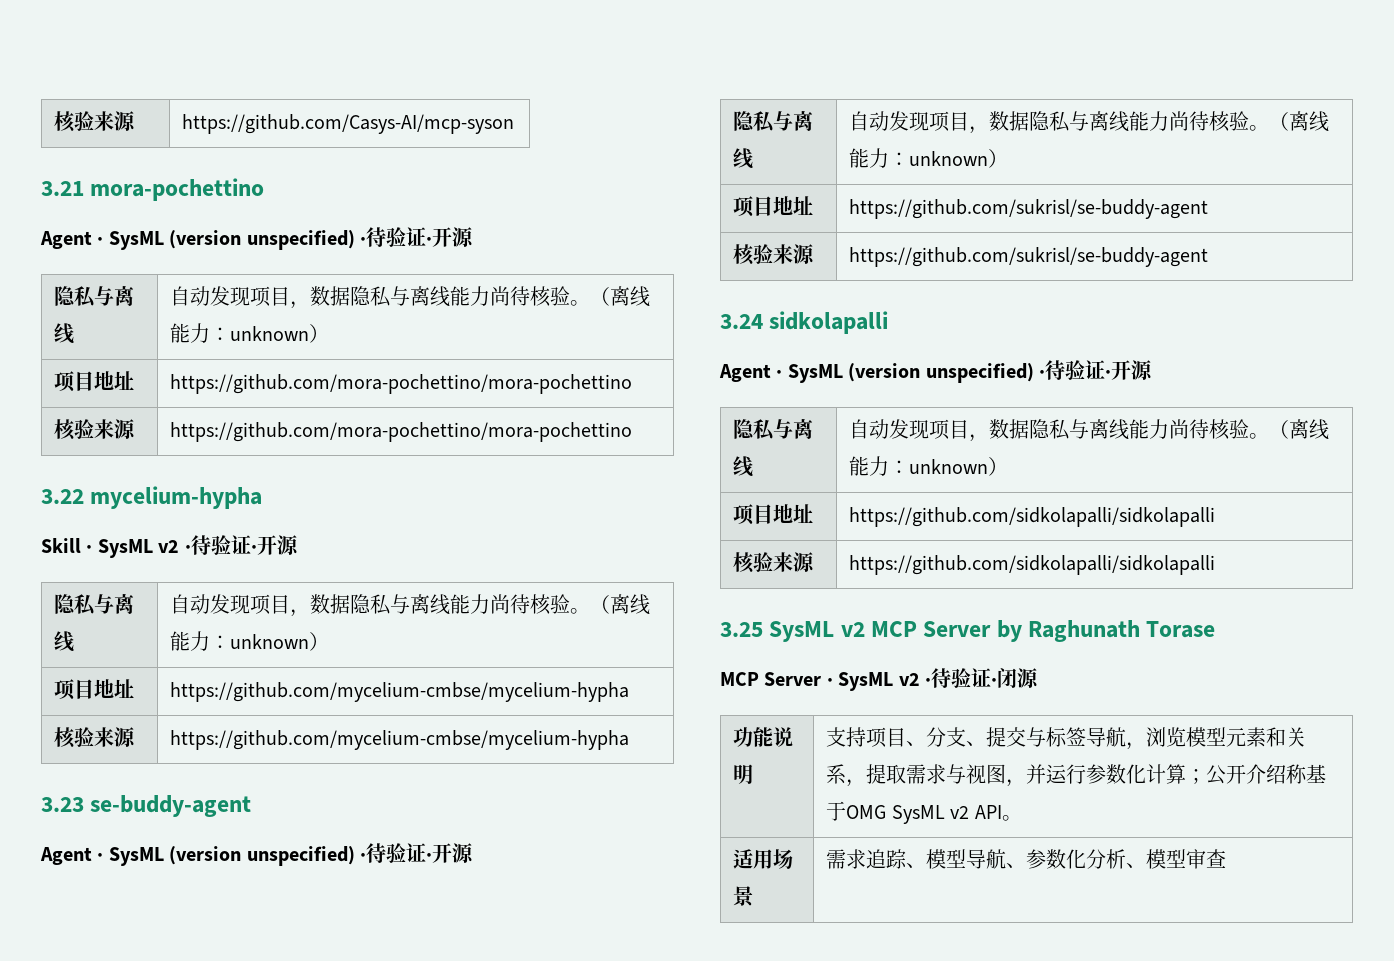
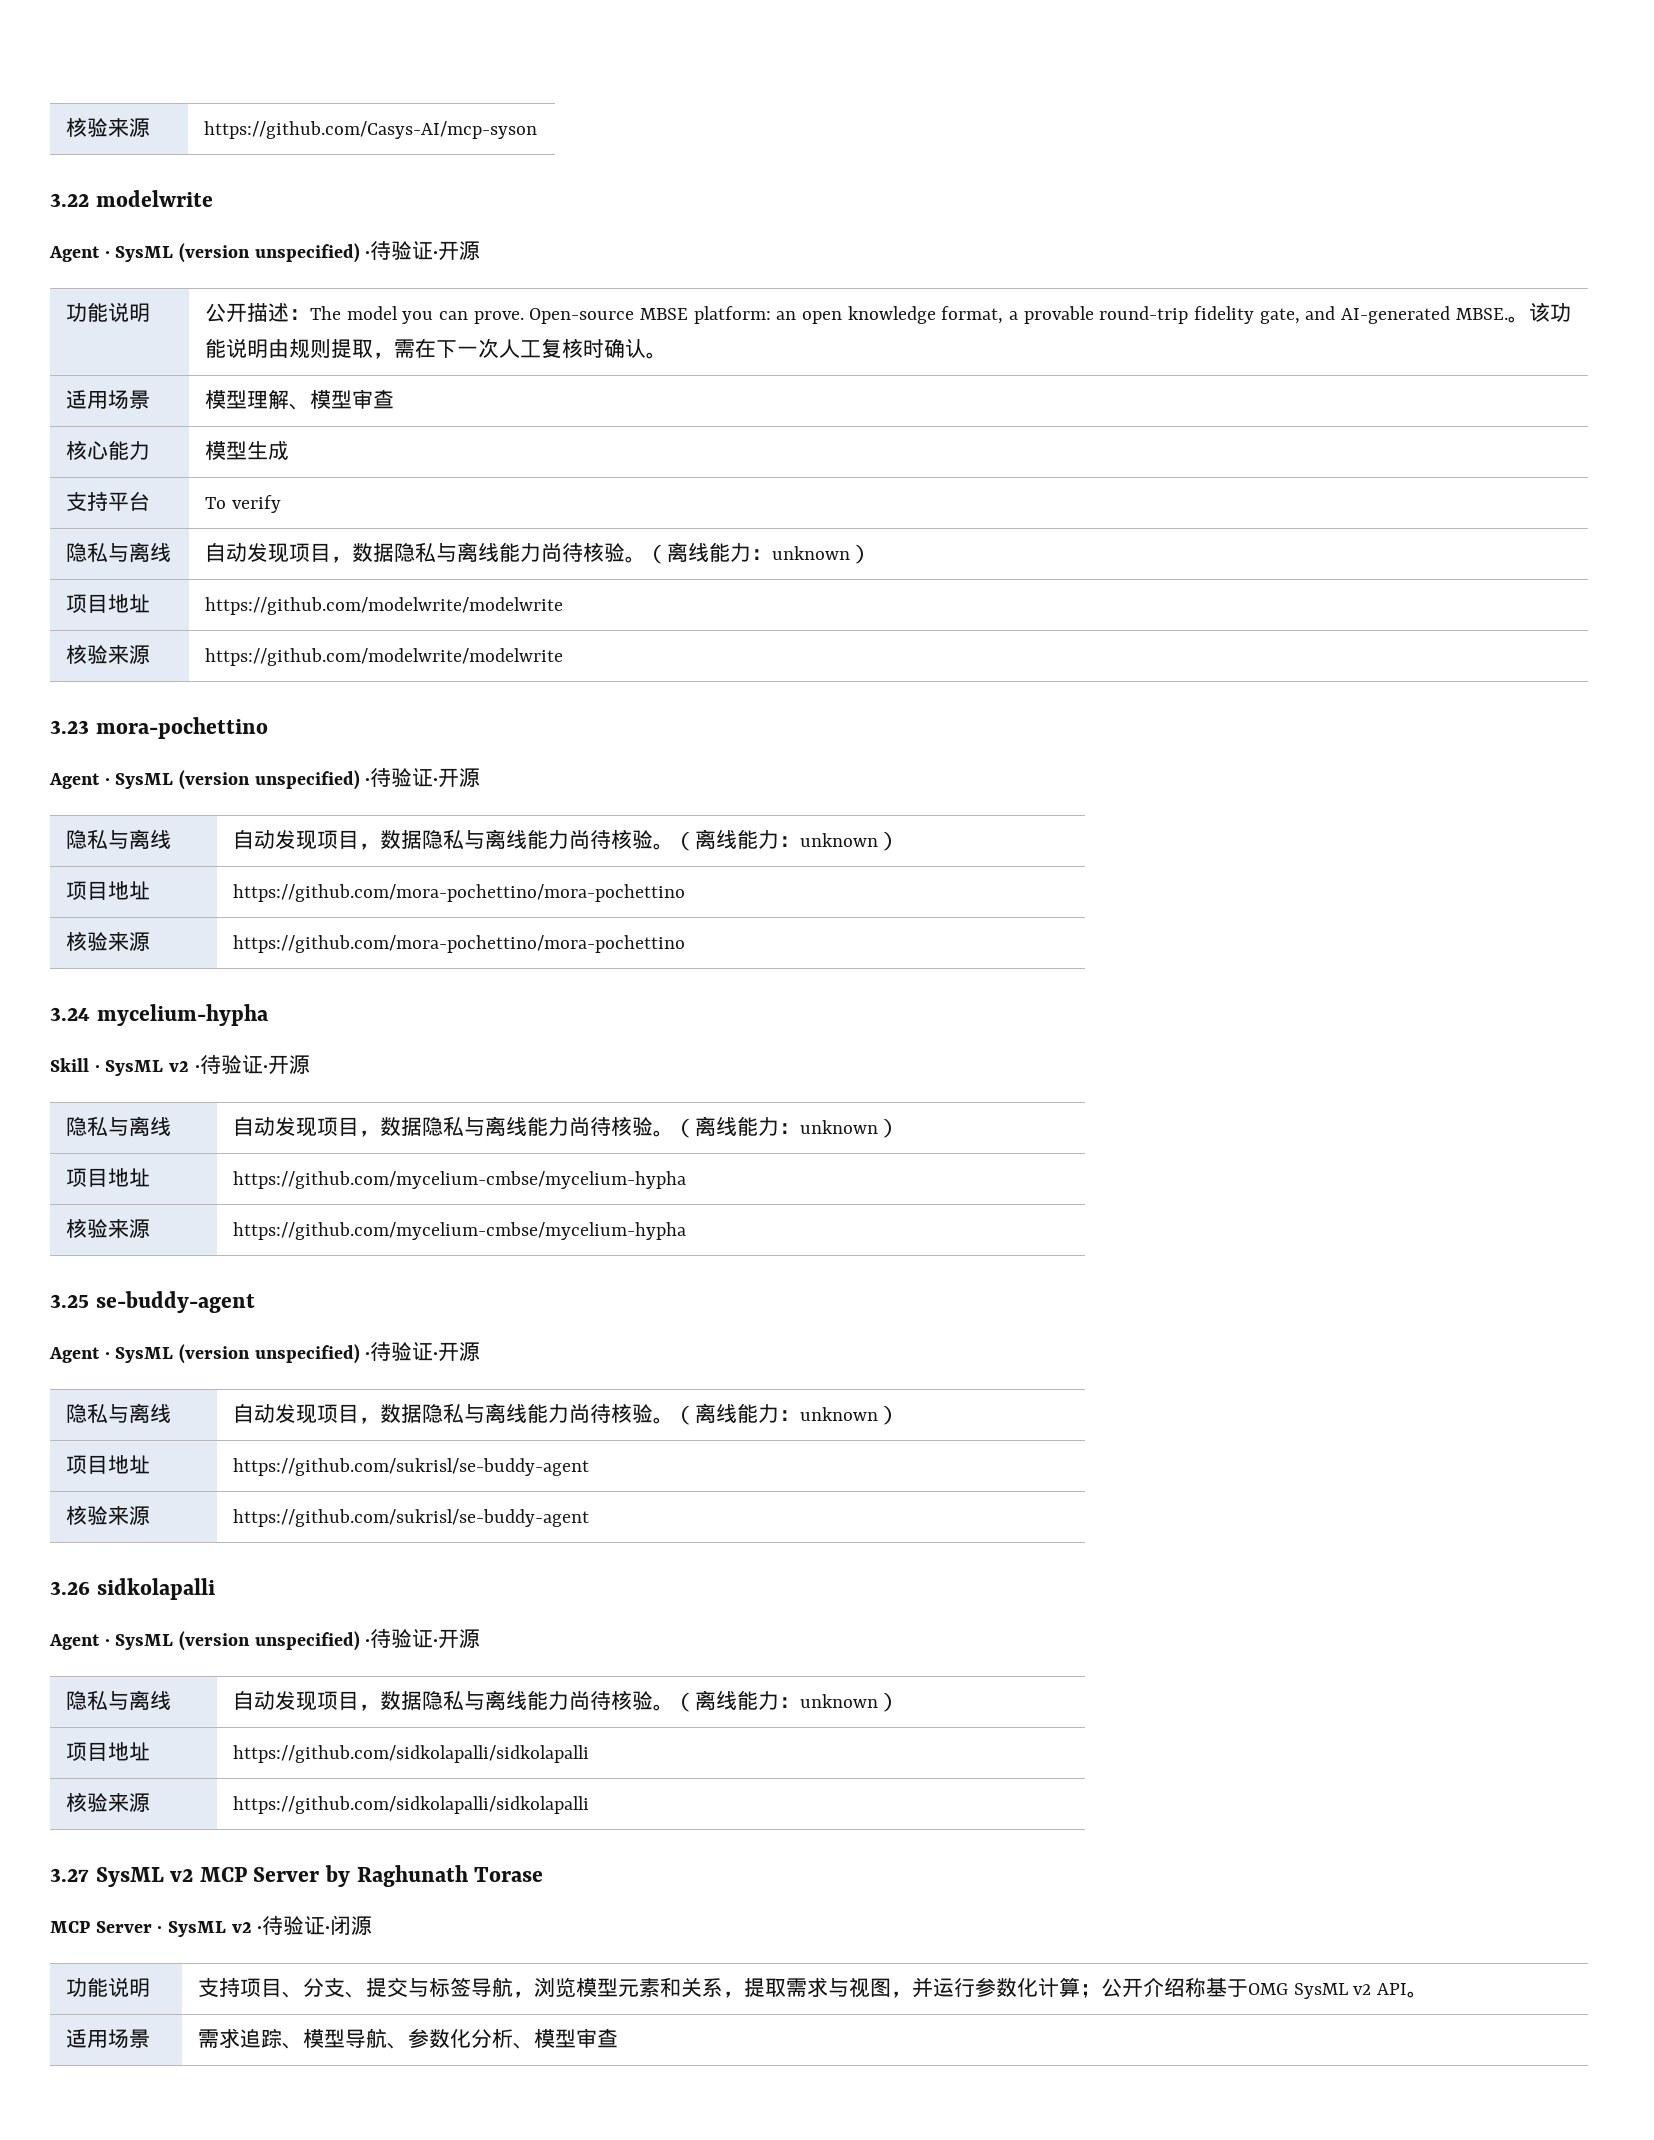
- 3.21 mora-pochettino
+ 3.22 modelwrite
+ Agent · SysML (version unspecified) ·待验证·开源
+ 功能说明 | 公开描述：The model you can prove. Open-source MBSE platform: an open knowledge format, a provable round-trip fidelity gate, and AI-generated MBSE.。该功能说明由规则提取，需在下一次人工复核时确认。
+ 适用场景 | 模型理解、模型审查
+ 核心能力 | 模型生成
+ 支持平台 | To verify
+ 隐私与离线 | 自动发现项目，数据隐私与离线能力尚待核验。（离线能力：unknown）
+ 项目地址 | https://github.com/modelwrite/modelwrite
+ 核验来源 | https://github.com/modelwrite/modelwrite
+ 3.23 mora-pochettino
- 3.22 mycelium-hypha
+ 3.24 mycelium-hypha
- 3.23 se-buddy-agent
+ 3.25 se-buddy-agent
- 3.24 sidkolapalli
+ 3.26 sidkolapalli
- 3.25 SysML v2 MCP Server by Raghunath Torase
+ 3.27 SysML v2 MCP Server by Raghunath Torase

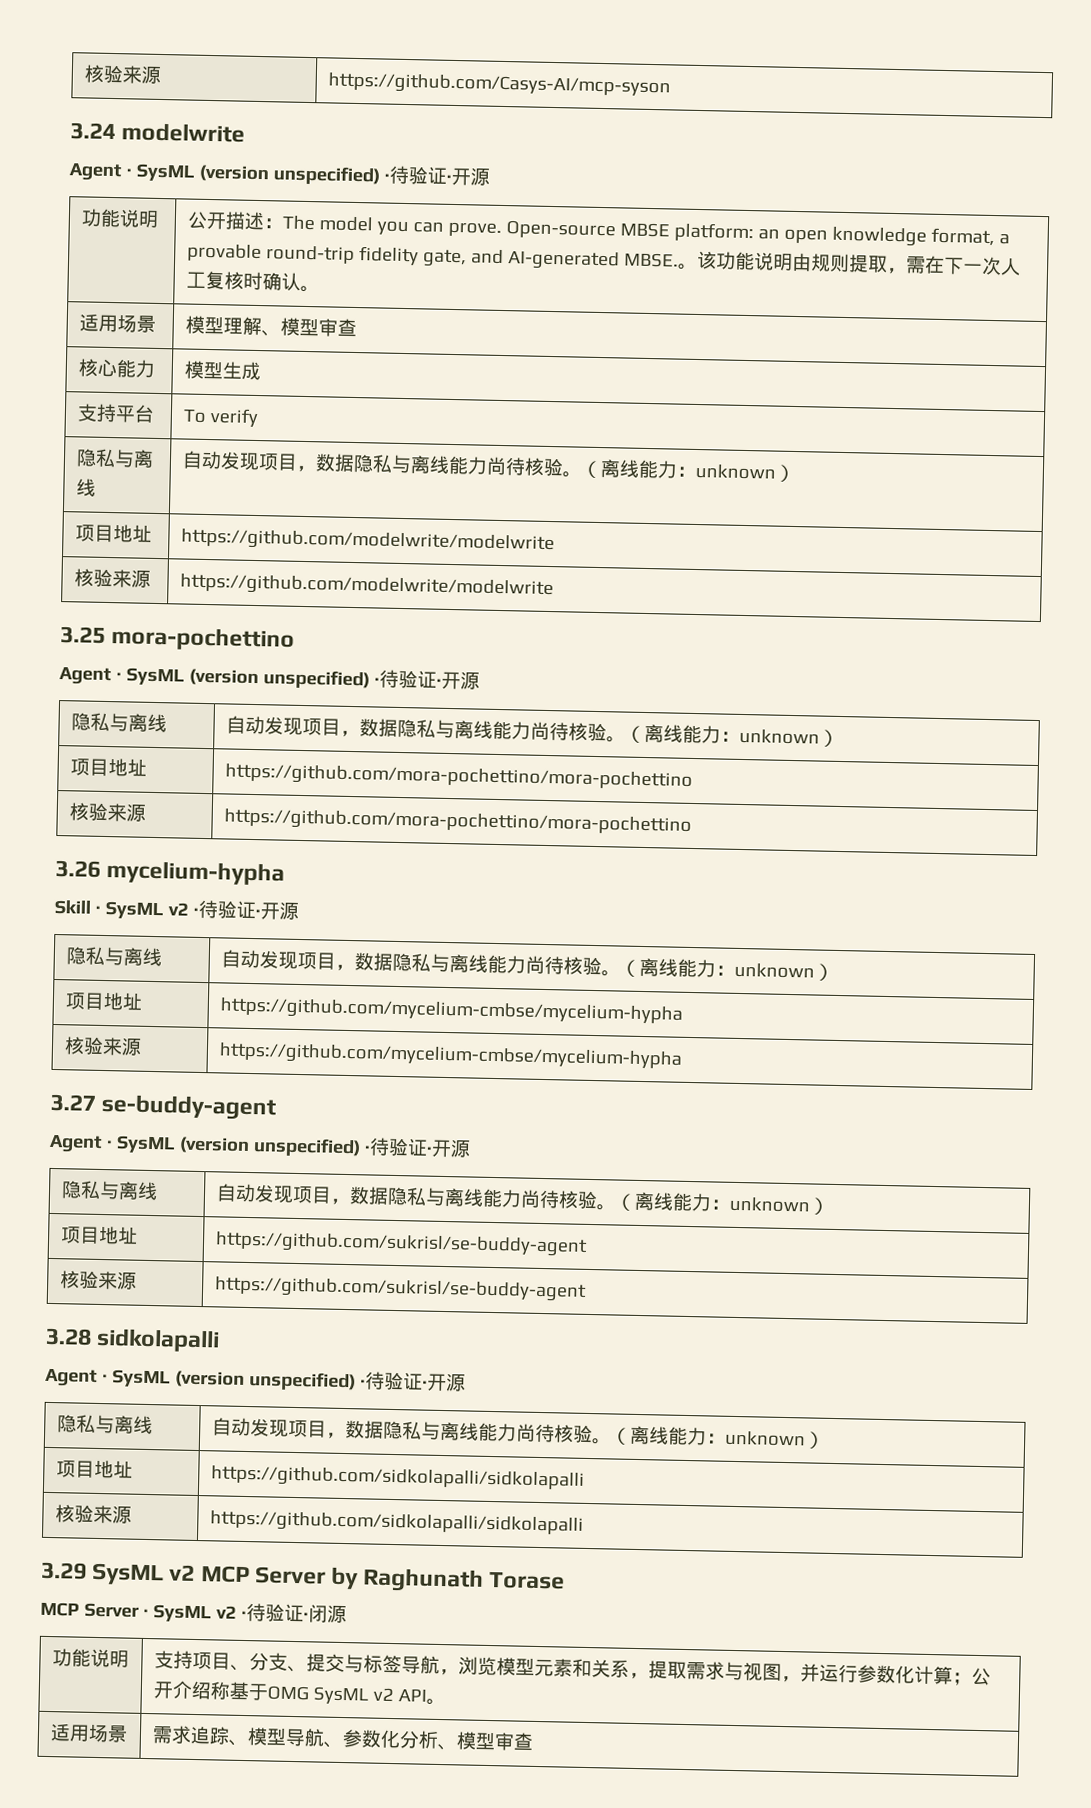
- 3.22 modelwrite
+ 3.24 modelwrite
- 3.23 mora-pochettino
+ 3.25 mora-pochettino
- 3.24 mycelium-hypha
+ 3.26 mycelium-hypha
- 3.25 se-buddy-agent
+ 3.27 se-buddy-agent
- 3.26 sidkolapalli
+ 3.28 sidkolapalli
- 3.27 SysML v2 MCP Server by Raghunath Torase
+ 3.29 SysML v2 MCP Server by Raghunath Torase

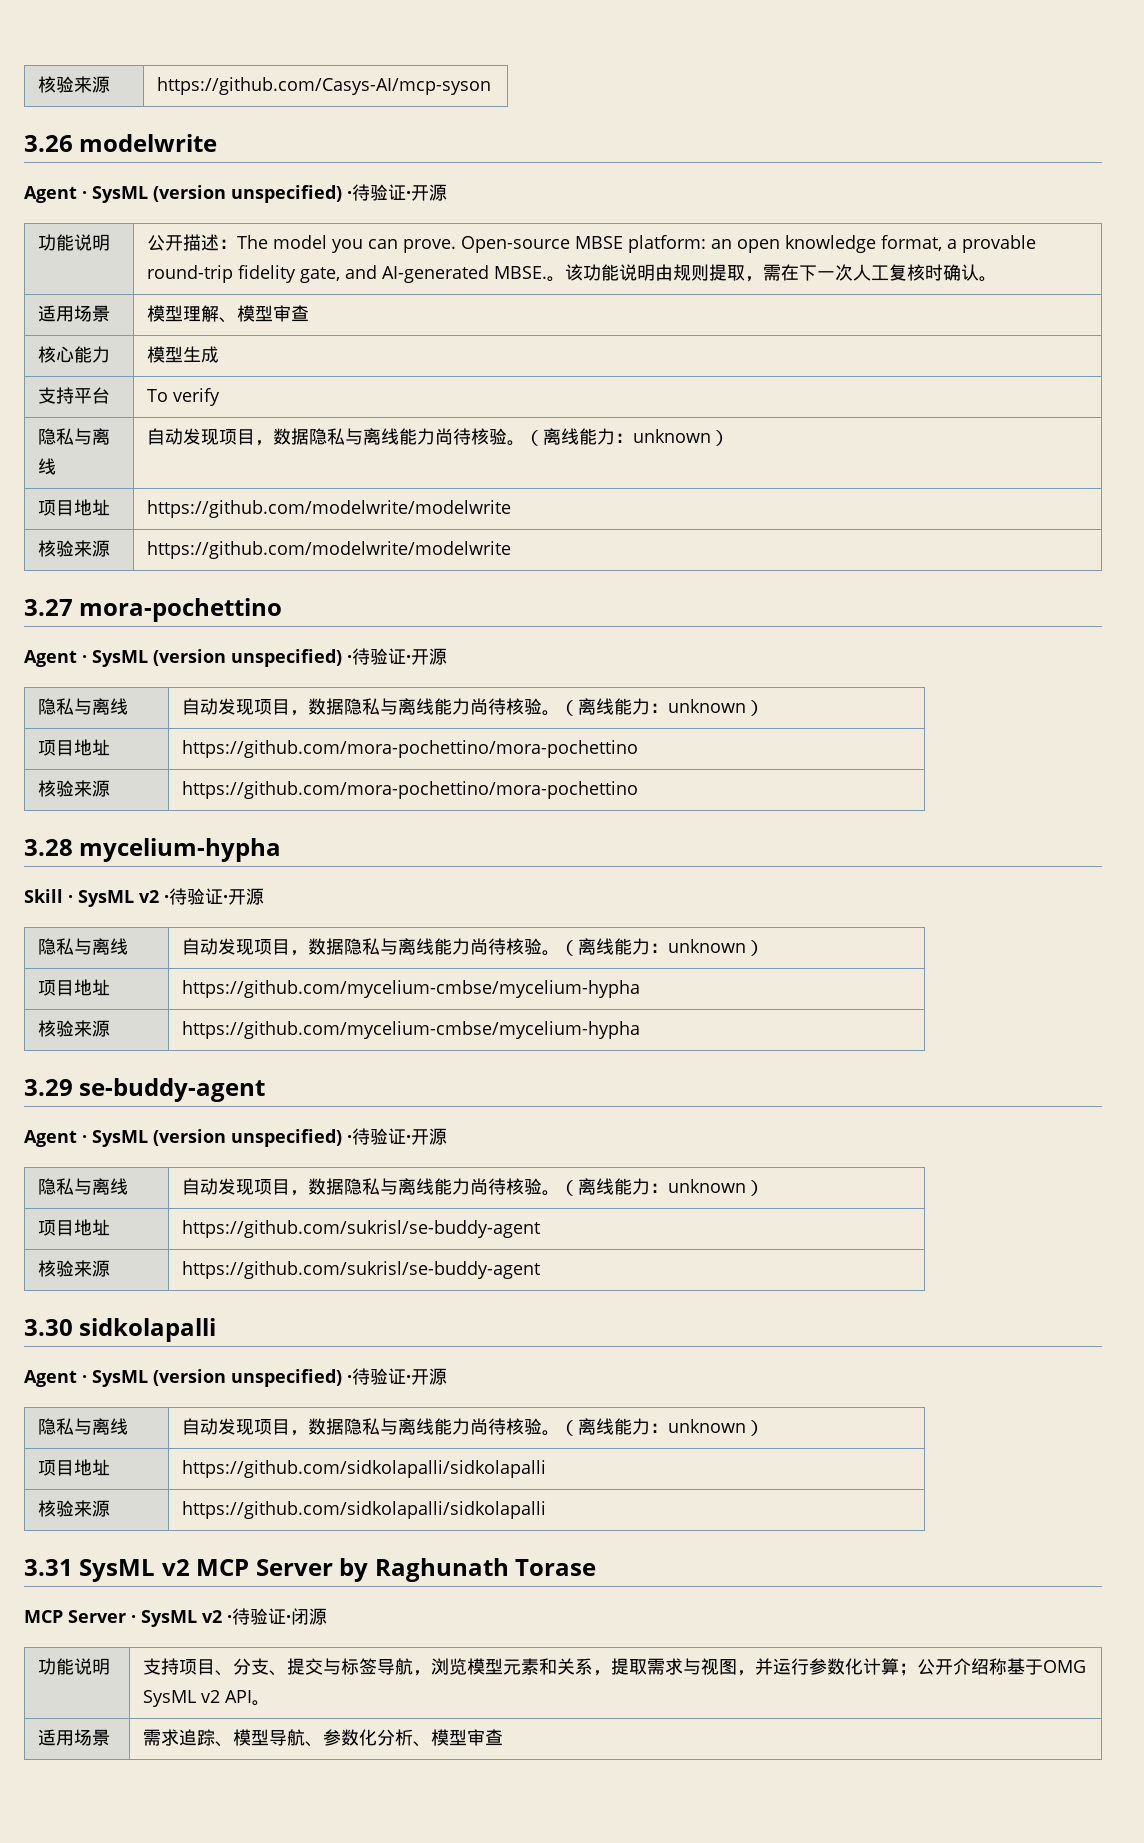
- 3.24 modelwrite
+ 3.26 modelwrite
- 3.25 mora-pochettino
+ 3.27 mora-pochettino
- 3.26 mycelium-hypha
+ 3.28 mycelium-hypha
- 3.27 se-buddy-agent
+ 3.29 se-buddy-agent
- 3.28 sidkolapalli
+ 3.30 sidkolapalli
- 3.29 SysML v2 MCP Server by Raghunath Torase
+ 3.31 SysML v2 MCP Server by Raghunath Torase

